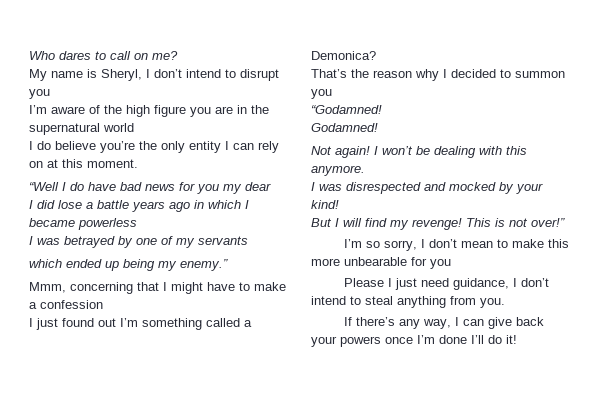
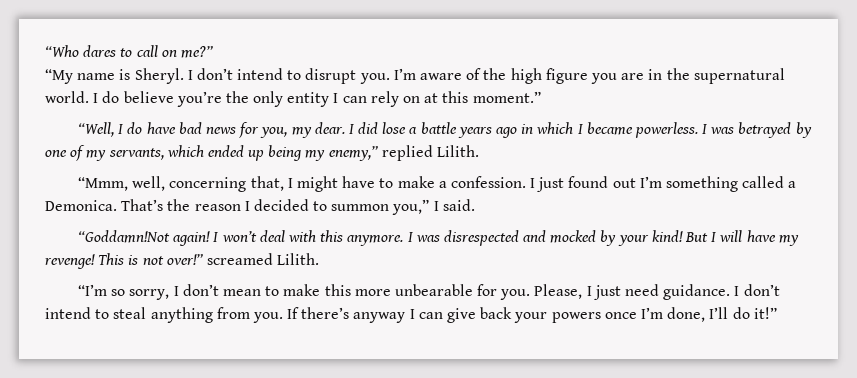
- Who dares to call on me?
- My name is Sheryl, I don’t intend to disrupt you
- I’m aware of the high figure you are in the supernatural world
- I do believe you’re the only entity I can rely on at this moment.
- “Well I do have bad news for you my dear
- I did lose a battle years ago in which I became powerless
- I was betrayed by one of my servants
- which ended up being my enemy.”
- Mmm, concerning that I might have to make a confession
- I just found out I’m something called a Demonica?
- That’s the reason why I decided to summon you
- “Godamned!
- Godamned!
- Not again!
+ “Who dares to call on me?”
+ “My name is Sheryl. I don’t intend to disrupt you. I’m aware of the high figure you are in the supernatural world. I do believe you’re the only entity I can rely on at this moment.”
+ “Well, I do have bad news for you, my dear. I did lose a battle years ago in which I became powerless. I was betrayed by one of my servants, which ended up being my enemy,” replied Lilith.
+ “Mmm, well, concerning that, I might have to make a confession. I just found out I’m something called a Demonica. That’s the reason I decided to summon you,” I said.
+ “Goddamn!Not again!
- I won’t be dealing with this anymore.
- I was disrespected and mocked by your kind!
- But I will find my revenge!
+ I won’t deal with this anymore. I was disrespected and mocked by your kind! But I will have my revenge!
- This is not over!”
- I’m so sorry, I don’t mean to make this more unbearable for you
- Please I just need guidance, I don’t intend to steal anything from you.
- If there’s any way, I can give back your powers once I’m done I’ll do it!
+ This is not over!” screamed Lilith.
+ “I’m so sorry, I don’t mean to make this more unbearable for you. Please, I just need guidance. I don’t intend to steal anything from you. If there’s anyway I can give back your powers once I’m done, I’ll do it!”

